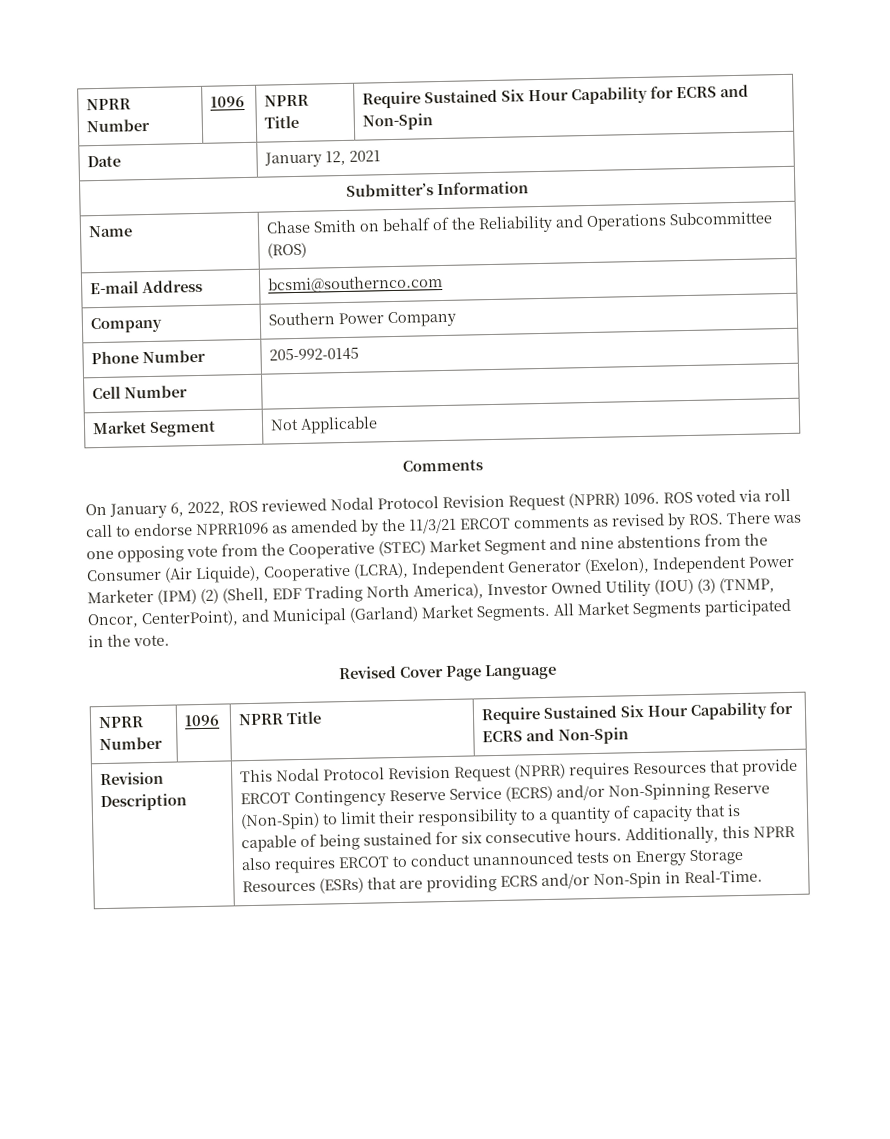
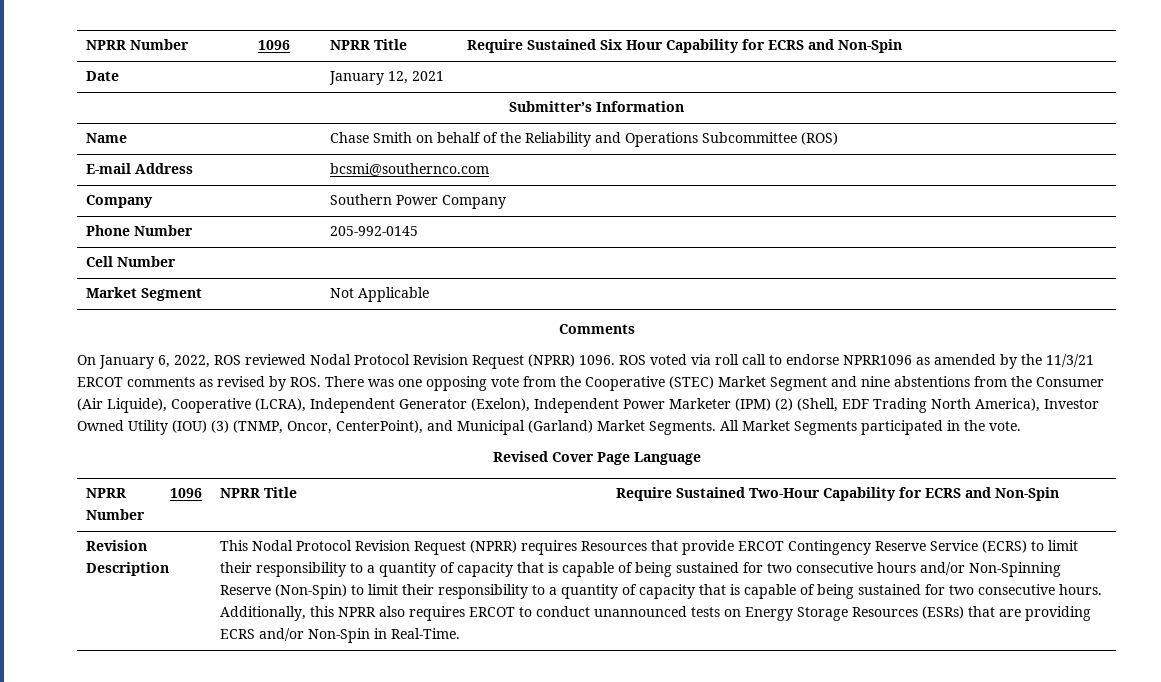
  Revised Cover Page Language
- NPRR Number | 1096 | NPRR Title | Require Sustained Six Hour Capability for ECRS and Non-Spin
+ NPRR Number | 1096 | NPRR Title | Require Sustained Two-Hour Capability for ECRS and Non-Spin
- This Nodal Protocol Revision Request (NPRR) requires Resources that provide ERCOT Contingency Reserve Service (ECRS) and/or Non-Spinning Reserve (Non-Spin) to limit their responsibility to a quantity of capacity that is capable of being sustained for six consecutive hours.
+ This Nodal Protocol Revision Request (NPRR) requires Resources that provide ERCOT Contingency Reserve Service (ECRS) to limit their responsibility to a quantity of capacity that is capable of being sustained for two consecutive hours and/or Non-Spinning Reserve (Non-Spin) to limit their responsibility to a quantity of capacity that is capable of being sustained for two consecutive hours.

